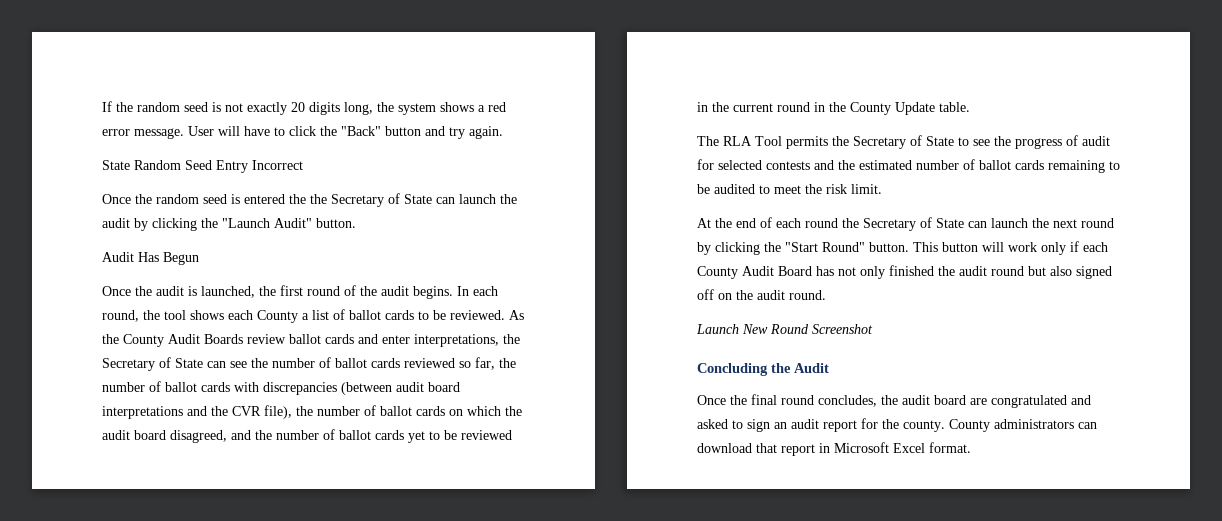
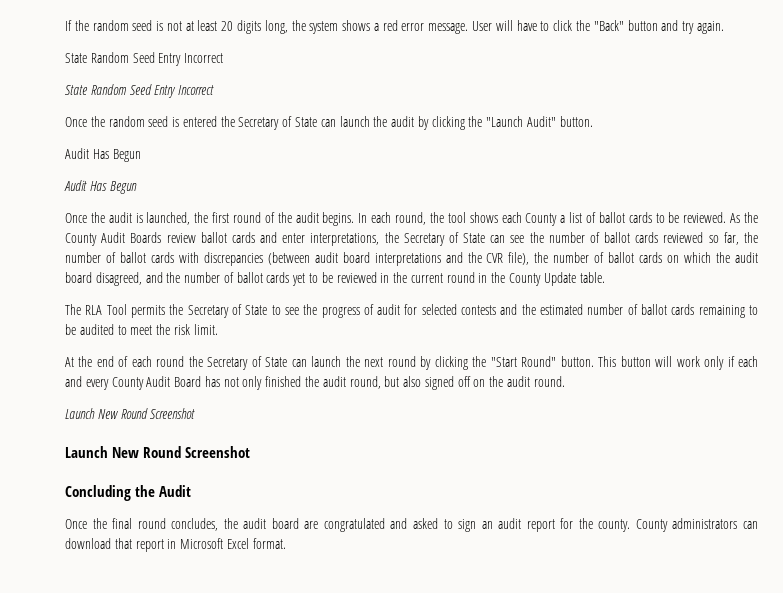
- If the random seed is not exactly 20 digits long, the system shows a red error message.
+ If the random seed is not at least 20 digits long, the system shows a red error message.
  User will have to click the "Back" button and try again.
+ State Random Seed Entry Incorrect
- Once the random seed is entered the the Secretary of State can launch the audit by clicking the "Launch Audit" button.
+ Once the random seed is entered the Secretary of State can launch the audit by clicking the "Launch Audit" button.
+ Audit Has Begun
- This button will work only if each County Audit Board has not only finished the audit round but also signed off on the audit round.
+ This button will work only if each and every County Audit Board has not only finished the audit round, but also signed off on the audit round.
+ Launch New Round Screenshot

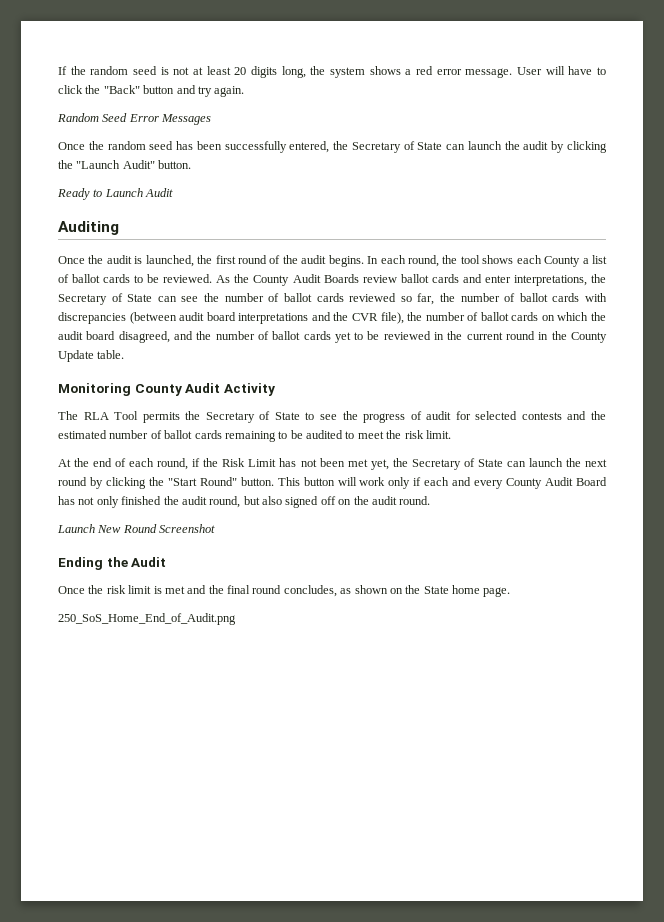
  User will have to click the "Back" button and try again.
- State Random Seed Entry Incorrect
- State Random Seed Entry Incorrect
+ Random Seed Error Messages
- Once the random seed is entered the Secretary of State can launch the audit by clicking the "Launch Audit" button.
- Audit Has Begun
- Audit Has Begun
+ Once the random seed has been successfully entered, the Secretary of State can launch the audit by clicking the "Launch Audit" button.
+ Ready to Launch Audit
+ Auditing
+ Monitoring County Audit Activity
- At the end of each round the Secretary of State can launch the next round by clicking the "Start Round" button.
+ At the end of each round, if the Risk Limit has not been met yet, the Secretary of State can launch the next round by clicking the "Start Round" button.
  This button will work only if each and every County Audit Board has not only finished the audit round, but also signed off on the audit round.
  Launch New Round Screenshot
- Launch New Round Screenshot
- Concluding the Audit
+ Ending the Audit
- Once the final round concludes, the audit board are congratulated and asked to sign an audit report for the county. County administrators can download that report in Microsoft Excel format.
+ Once the risk limit is met and the final round concludes, as shown on the State home page.
+ 250_SoS_Home_End_of_Audit.png

